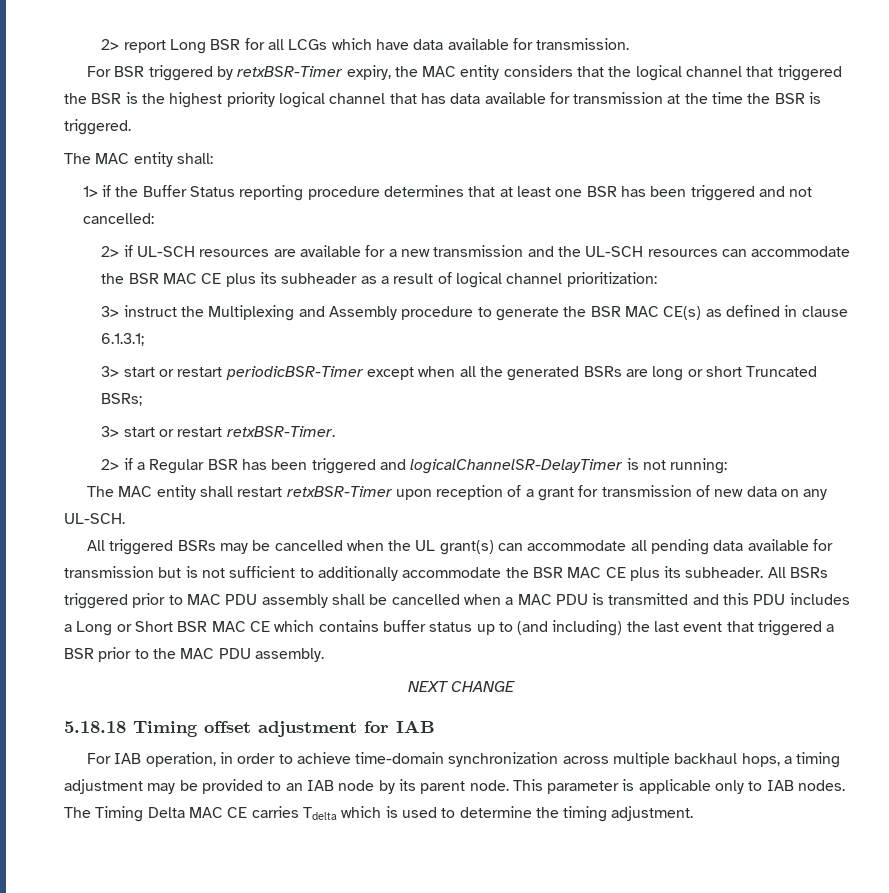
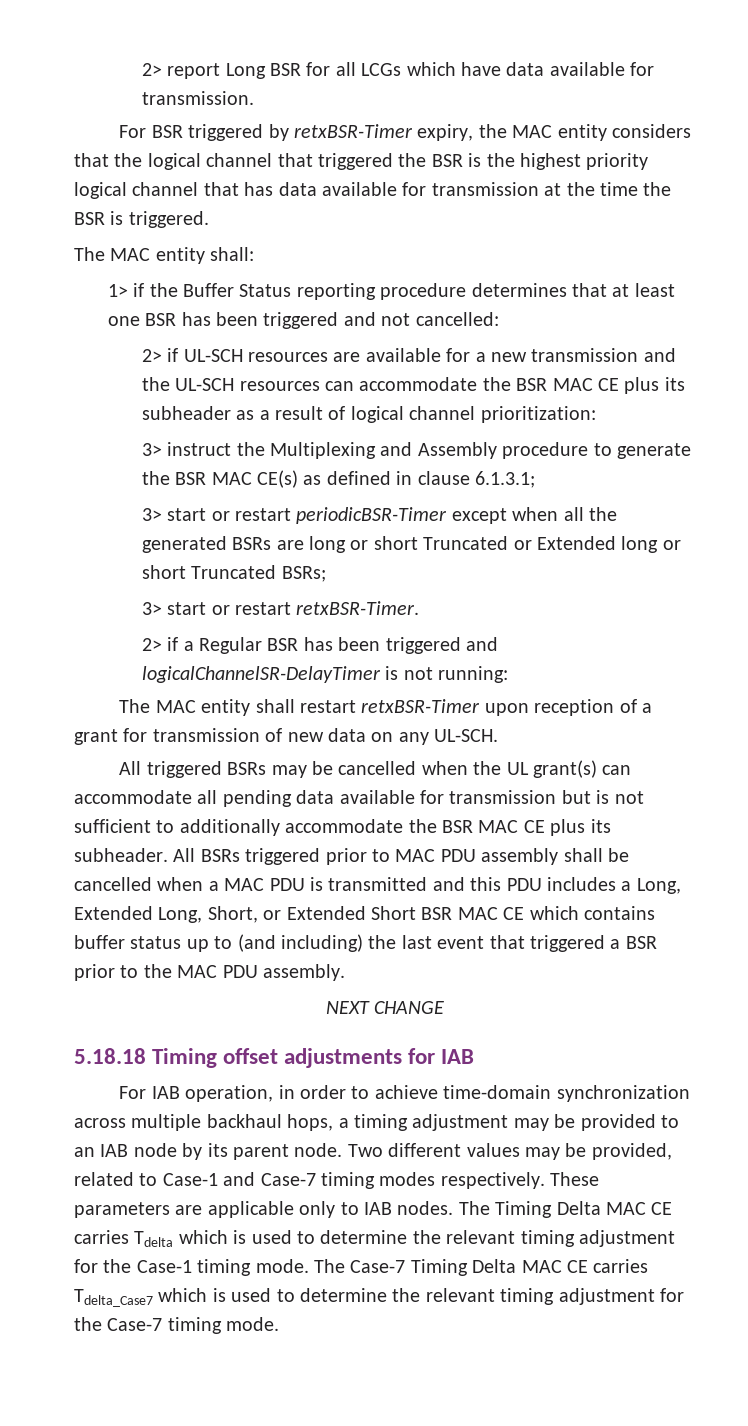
- 3> start or restart periodicBSR-Timer except when all the generated BSRs are long or short Truncated BSRs;
+ 3> start or restart periodicBSR-Timer except when all the generated BSRs are long or short Truncated or Extended long or short Truncated BSRs;
- All BSRs triggered prior to MAC PDU assembly shall be cancelled when a MAC PDU is transmitted and this PDU includes a Long or Short BSR MAC CE which contains buffer status up to (and including) the last event that triggered a BSR prior to the MAC PDU assembly.
+ All BSRs triggered prior to MAC PDU assembly shall be cancelled when a MAC PDU is transmitted and this PDU includes a Long, Extended Long, Short, or Extended Short BSR MAC CE which contains buffer status up to (and including) the last event that triggered a BSR prior to the MAC PDU assembly.
- 5.18.18 Timing offset adjustment for IAB
+ 5.18.18 Timing offset adjustments for IAB
- This parameter is applicable only to IAB nodes.
+ Two different values may be provided, related to Case-1 and Case-7 timing modes respectively. These parameters are applicable only to IAB nodes.
- The Timing Delta MAC CE carries Tdelta which is used to determine the timing adjustment.
+ The Timing Delta MAC CE carries Tdelta which is used to determine the relevant timing adjustment for the Case-1 timing mode. The Case-7 Timing Delta MAC CE carries Tdelta_Case7 which is used to determine the relevant timing adjustment for the Case-7 timing mode.

